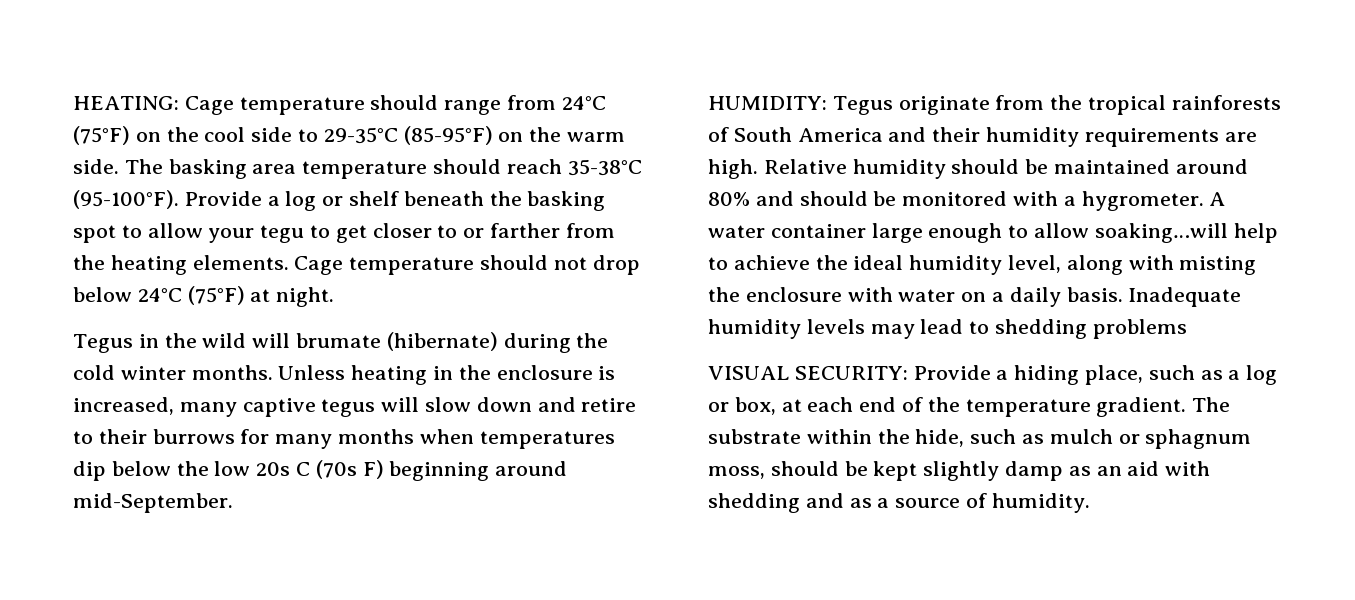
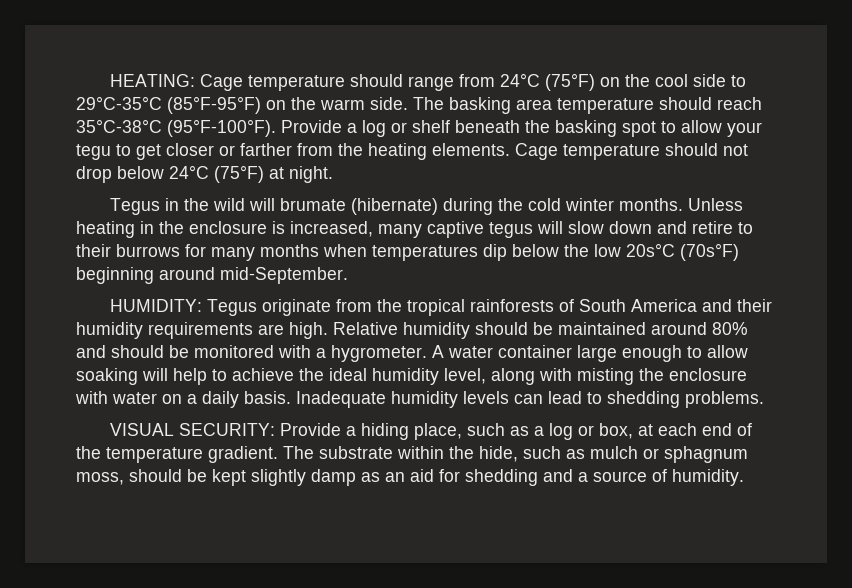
- HEATING: Cage temperature should range from 24°C (75°F) on the cool side to 29-35°C (85-95°F) on the warm side.
+ HEATING: Cage temperature should range from 24°C (75°F) on the cool side to 29°C-35°C (85°F-95°F) on the warm side.
- The basking area temperature should reach 35-38°C (95-100°F).
+ The basking area temperature should reach 35°C-38°C (95°F-100°F).
- Provide a log or shelf beneath the basking spot to allow your tegu to get closer to or farther from the heating elements.
+ Provide a log or shelf beneath the basking spot to allow your tegu to get closer or farther from the heating elements.
- Unless heating in the enclosure is increased, many captive tegus will slow down and retire to their burrows for many months when temperatures dip below the low 20s C (70s F) beginning around mid-September.
+ Unless heating in the enclosure is increased, many captive tegus will slow down and retire to their burrows for many months when temperatures dip below the low 20s°C (70s°F) beginning around mid-September.
- A water container large enough to allow soaking…will help to achieve the ideal humidity level, along with misting the enclosure with water on a daily basis.
+ A water container large enough to allow soaking will help to achieve the ideal humidity level, along with misting the enclosure with water on a daily basis.
- Inadequate humidity levels may lead to shedding problems
+ Inadequate humidity levels can lead to shedding problems.
- The substrate within the hide, such as mulch or sphagnum moss, should be kept slightly damp as an aid with shedding and as a source of humidity.
+ The substrate within the hide, such as mulch or sphagnum moss, should be kept slightly damp as an aid for shedding and a source of humidity.

